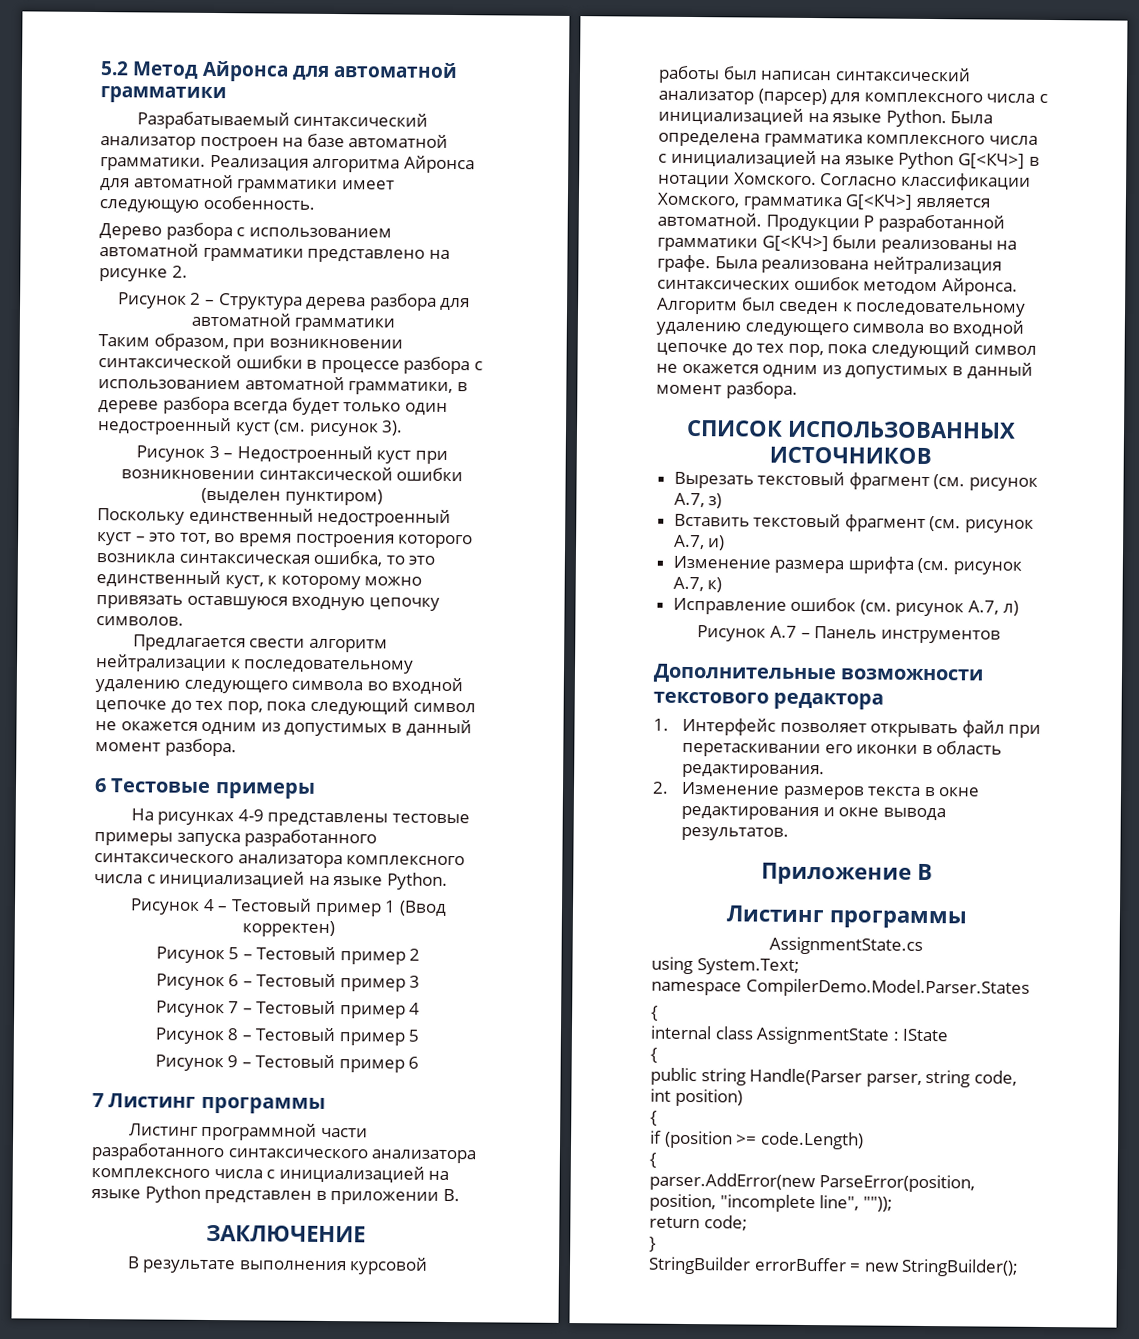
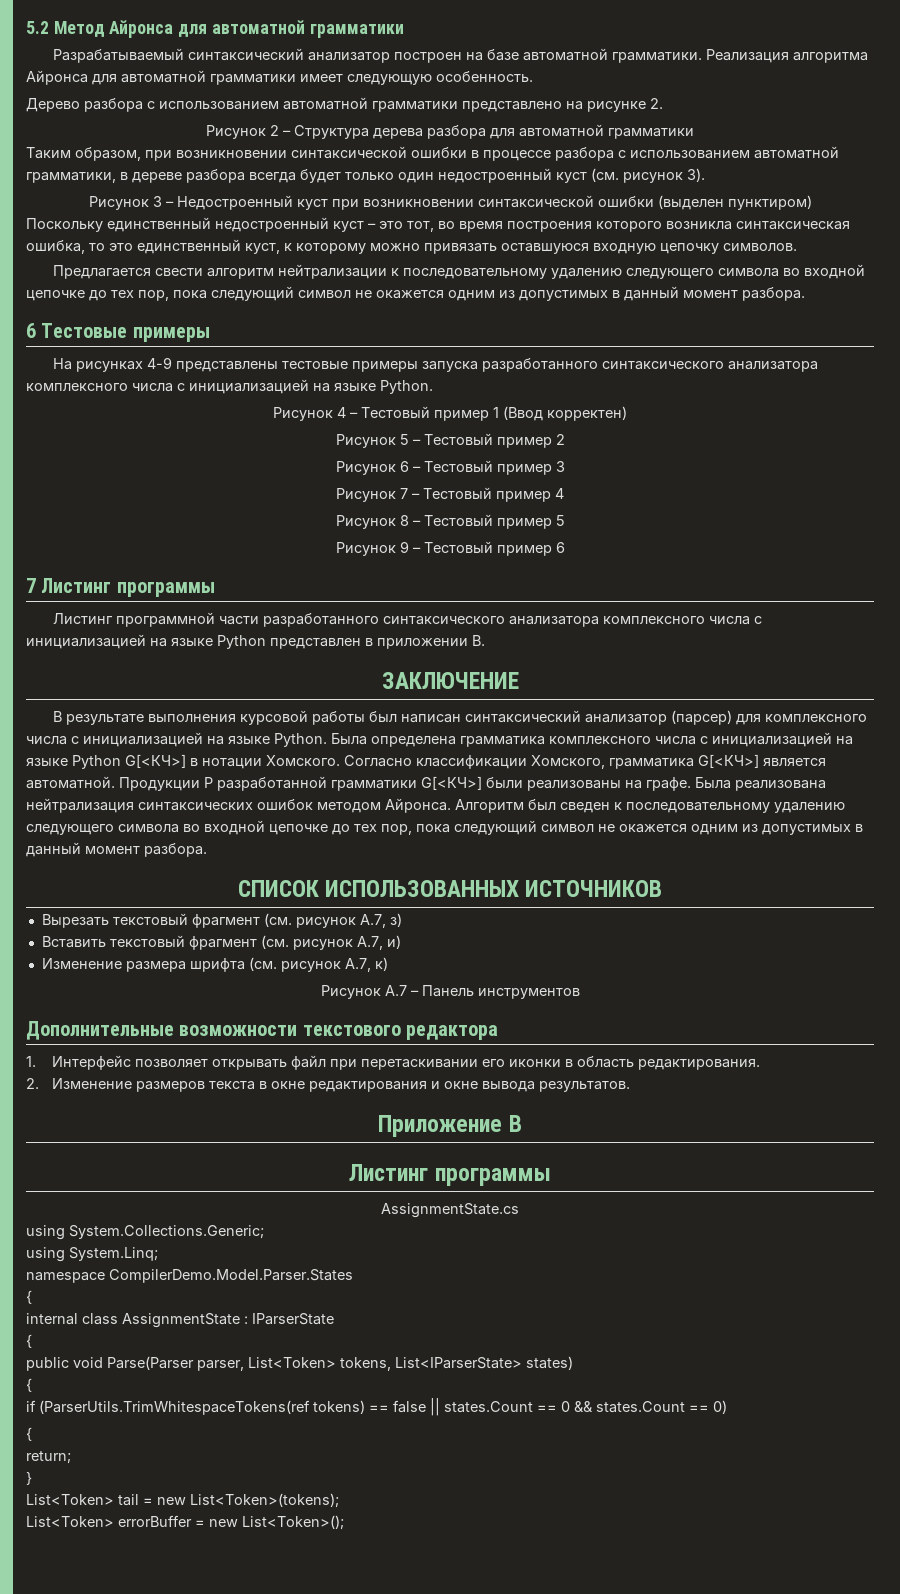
- Исправление ошибок (см. рисунок А.7, л)
- using System.Text;
+ using System.Collections.Generic;
+ using System.Linq;
- internal class AssignmentState : IState
+ internal class AssignmentState : IParserState
- public string Handle(Parser parser, string code, int position)
+ public void Parse(Parser parser, List<Token> tokens, List<IParserState> states)
  {
- if (position >= code.Length)
+ if (ParserUtils.TrimWhitespaceTokens(ref tokens) == false || states.Count == 0 && states.Count == 0)
  {
- parser.AddError(new ParseError(position, position, "incomplete line", ""));
- return code;
+ return;
  }
- StringBuilder errorBuffer = new StringBuilder();
+ List<Token> tail = new List<Token>(tokens);
+ List<Token> errorBuffer = new List<Token>();

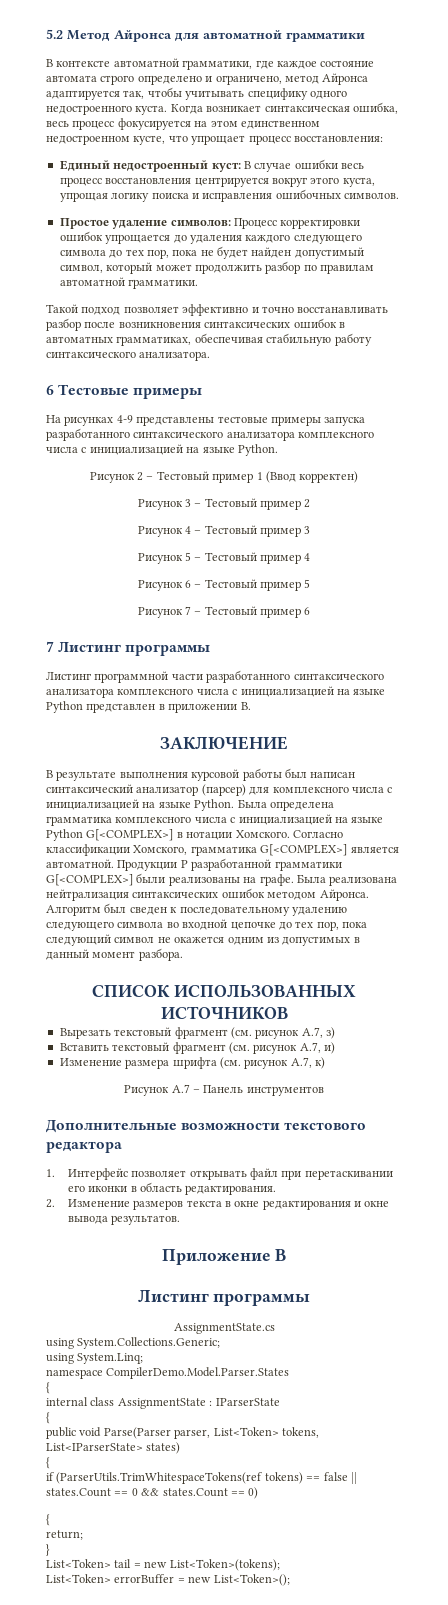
- Разрабатываемый синтаксический анализатор построен на базе автоматной грамматики. Реализация алгоритма Айронса для автоматной грамматики имеет следующую особенность.
- Дерево разбора с использованием автоматной грамматики представлено на рисунке 2.
- Рисунок 2 – Структура дерева разбора для автоматной грамматики
- Таким образом, при возникновении синтаксической ошибки в процессе разбора с использованием автоматной грамматики, в дереве разбора всегда будет только один недостроенный куст (см. рисунок 3).
- Рисунок 3 – Недостроенный куст при возникновении синтаксической ошибки (выделен пунктиром)
- Поскольку единственный недостроенный куст – это тот, во время построения которого возникла синтаксическая ошибка, то это единственный куст, к которому можно привязать оставшуюся входную цепочку символов.
- Предлагается свести алгоритм нейтрализации к последовательному удалению следующего символа во входной цепочке до тех пор, пока следующий символ не окажется одним из допустимых в данный момент разбора.
+ В контексте автоматной грамматики, где каждое состояние автомата строго определено и ограничено, метод Айронса адаптируется так, чтобы учитывать специфику одного недостроенного куста. Когда возникает синтаксическая ошибка, весь процесс фокусируется на этом единственном недостроенном кусте, что упрощает процесс восстановления:
+ Единый недостроенный куст: В случае ошибки весь процесс восстановления центрируется вокруг этого куста, упрощая логику поиска и исправления ошибочных символов.
+ Простое удаление символов: Процесс корректировки ошибок упрощается до удаления каждого следующего символа до тех пор, пока не будет найден допустимый символ, который может продолжить разбор по правилам автоматной грамматики.
+ Такой подход позволяет эффективно и точно восстанавливать разбор после возникновения синтаксических ошибок в автоматных грамматиках, обеспечивая стабильную работу синтаксического анализатора.
- Рисунок 4 – Тестовый пример 1 (Ввод корректен)
+ Рисунок 2 – Тестовый пример 1 (Ввод корректен)
- Рисунок 5 – Тестовый пример 2
+ Рисунок 3 – Тестовый пример 2
- Рисунок 6 – Тестовый пример 3
+ Рисунок 4 – Тестовый пример 3
- Рисунок 7 – Тестовый пример 4
+ Рисунок 5 – Тестовый пример 4
- Рисунок 8 – Тестовый пример 5
+ Рисунок 6 – Тестовый пример 5
- Рисунок 9 – Тестовый пример 6
+ Рисунок 7 – Тестовый пример 6
- Была определена грамматика комплексного числа с инициализацией на языке Python G[<КЧ>] в нотации Хомского.
+ Была определена грамматика комплексного числа с инициализацией на языке Python G[<COMPLEX>] в нотации Хомского.
- Согласно классификации Хомского, грамматика G[<КЧ>] является автоматной.
+ Согласно классификации Хомского, грамматика G[<COMPLEX>] является автоматной.
- Продукции P разработанной грамматики G[<КЧ>] были реализованы на графе.
+ Продукции P разработанной грамматики G[<COMPLEX>] были реализованы на графе.

